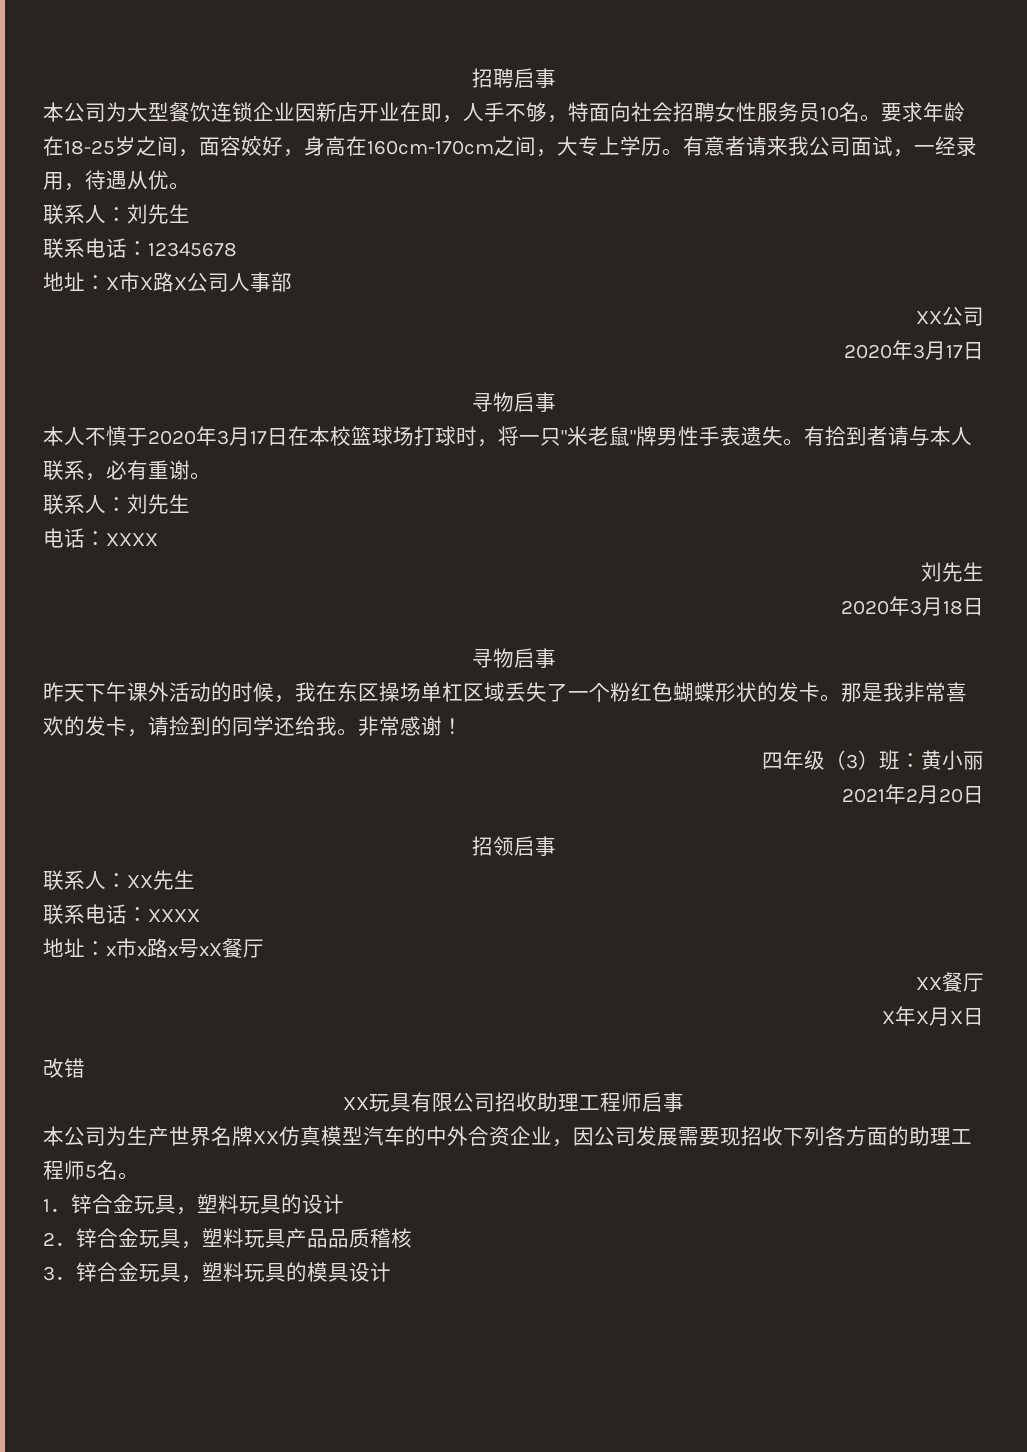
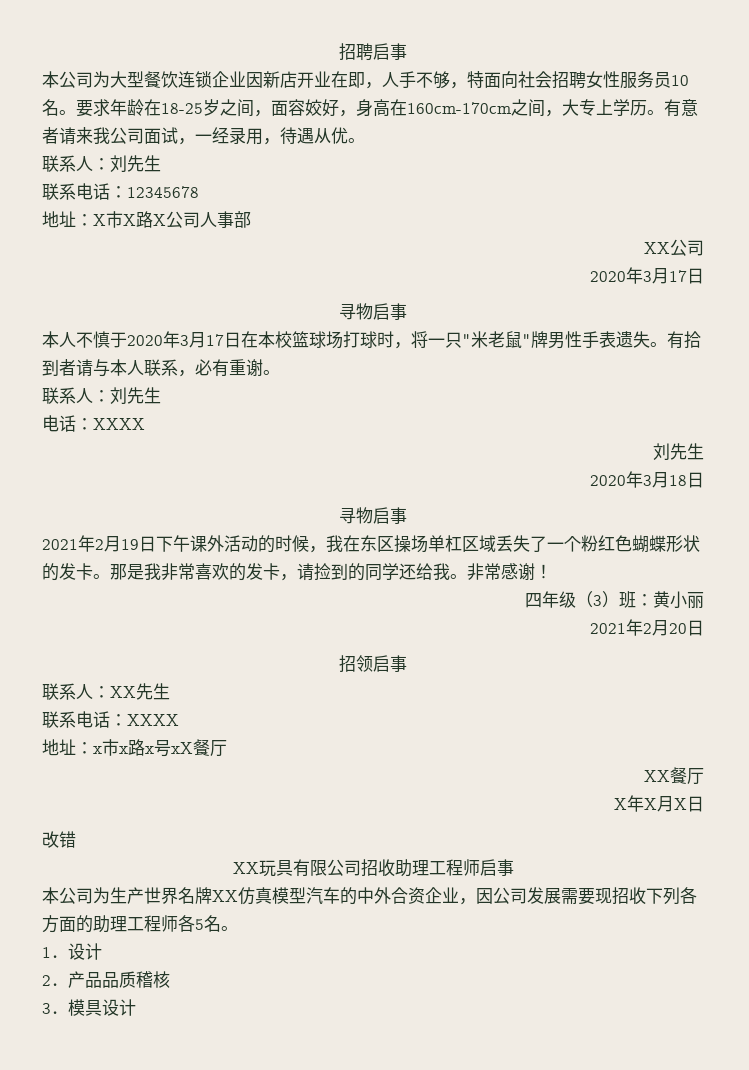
- 昨天下午课外活动的时候，我在东区操场单杠区域丢失了一个粉红色蝴蝶形状的发卡。
+ 2021年2月19日下午课外活动的时候，我在东区操场单杠区域丢失了一个粉红色蝴蝶形状的发卡。
- 本公司为生产世界名牌XX仿真模型汽车的中外合资企业，因公司发展需要现招收下列各方面的助理工程师5名。
+ 本公司为生产世界名牌XX仿真模型汽车的中外合资企业，因公司发展需要现招收下列各方面的助理工程师各5名。
- 1．锌合金玩具，塑料玩具的设计
- 2．锌合金玩具，塑料玩具产品品质稽核
+ 1．设计
+ 2．产品品质稽核
- 3．锌合金玩具，塑料玩具的模具设计
+ 3．模具设计

